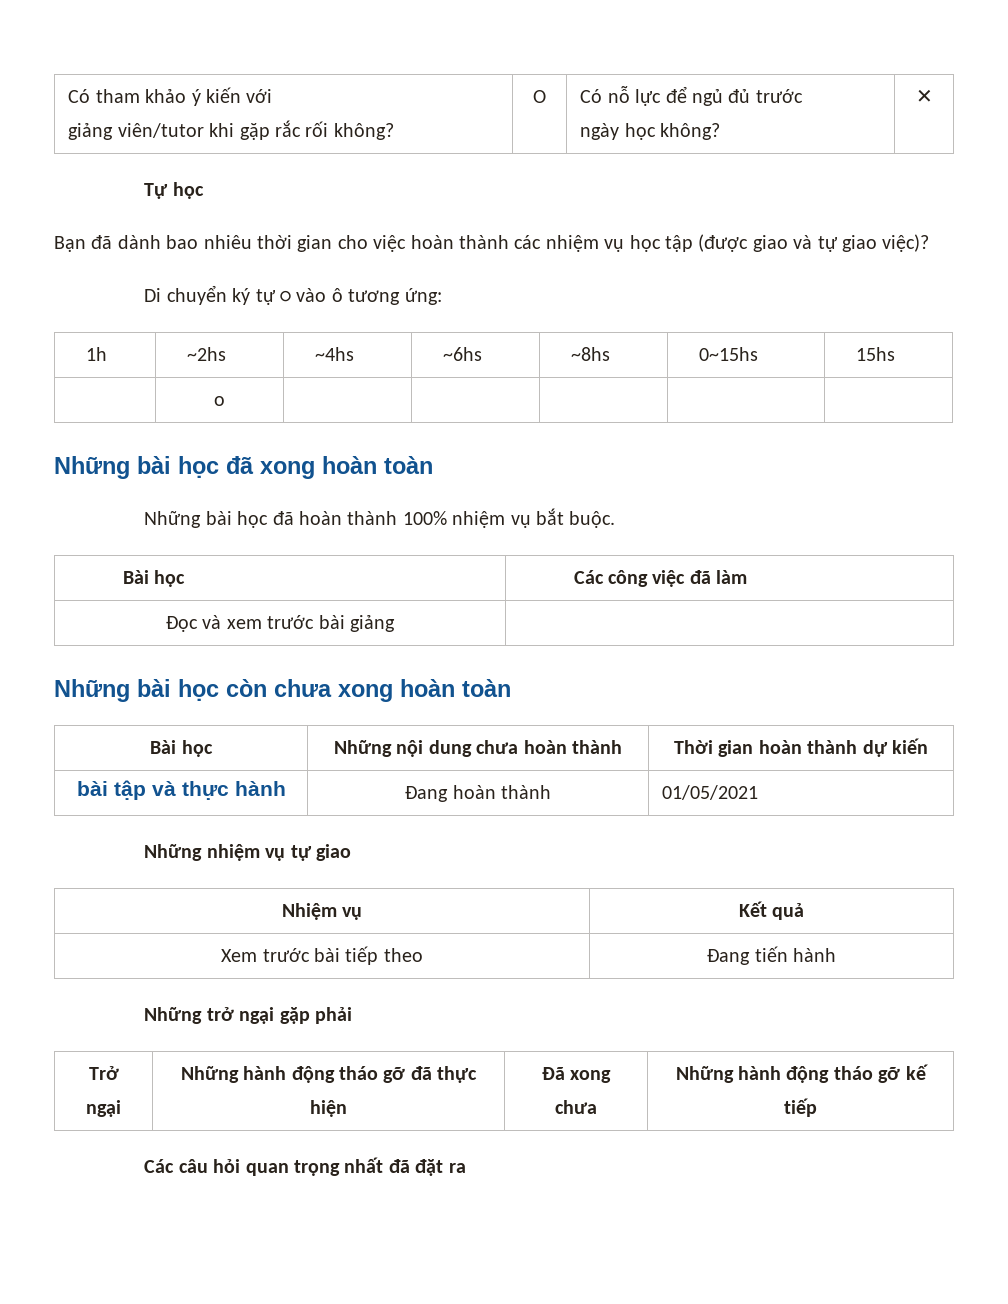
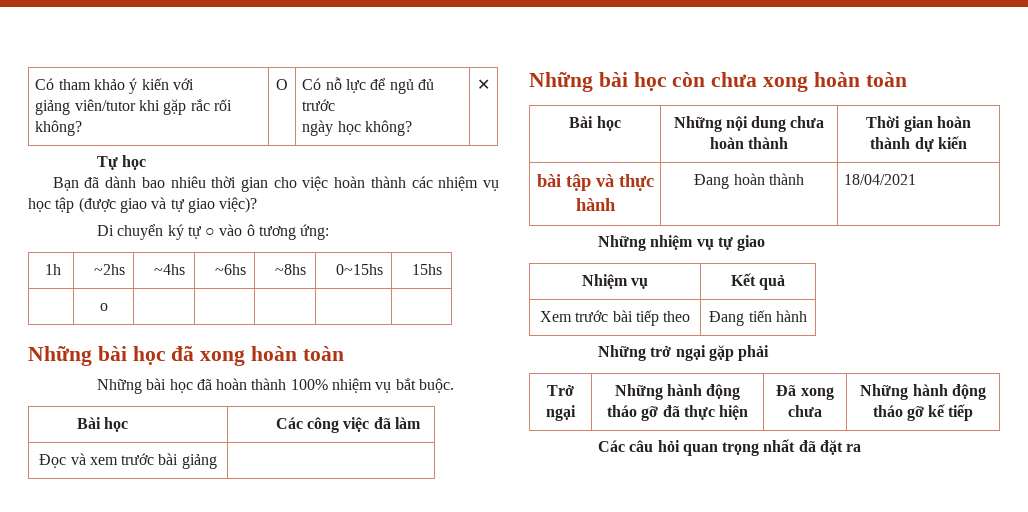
- bài tập và thực hành | Đang hoàn thành | 01/05/2021
+ bài tập và thực hành | Đang hoàn thành | 18/04/2021

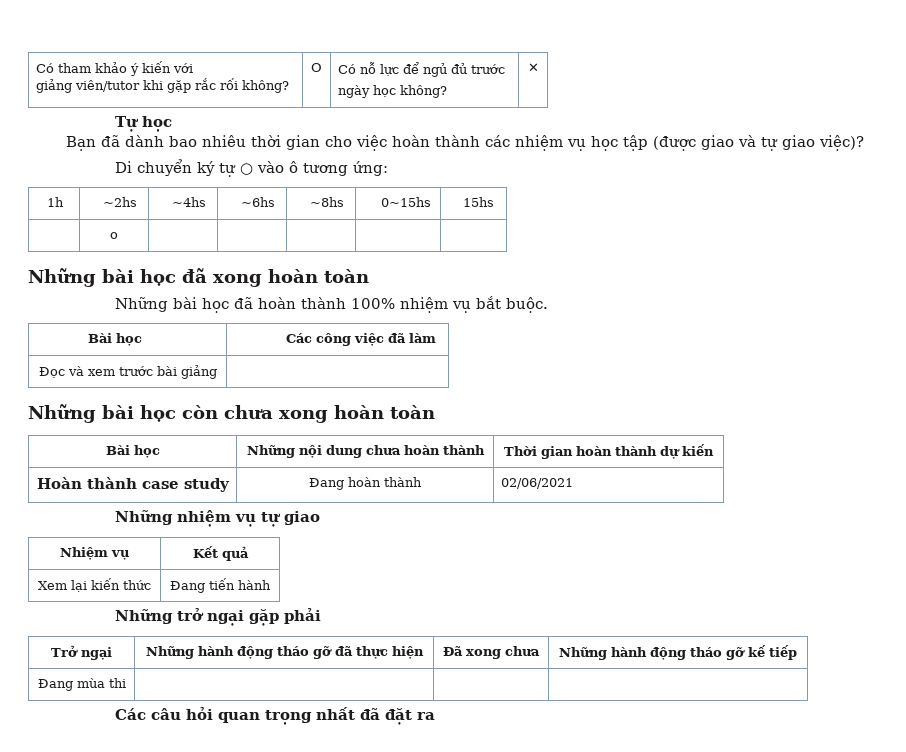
- bài tập và thực hành | Đang hoàn thành | 18/04/2021
+ Hoàn thành case study | Đang hoàn thành | 02/06/2021
- Xem trước bài tiếp theo | Đang tiến hành
+ Xem lại kiến thức | Đang tiến hành
+ Đang mùa thi | | |

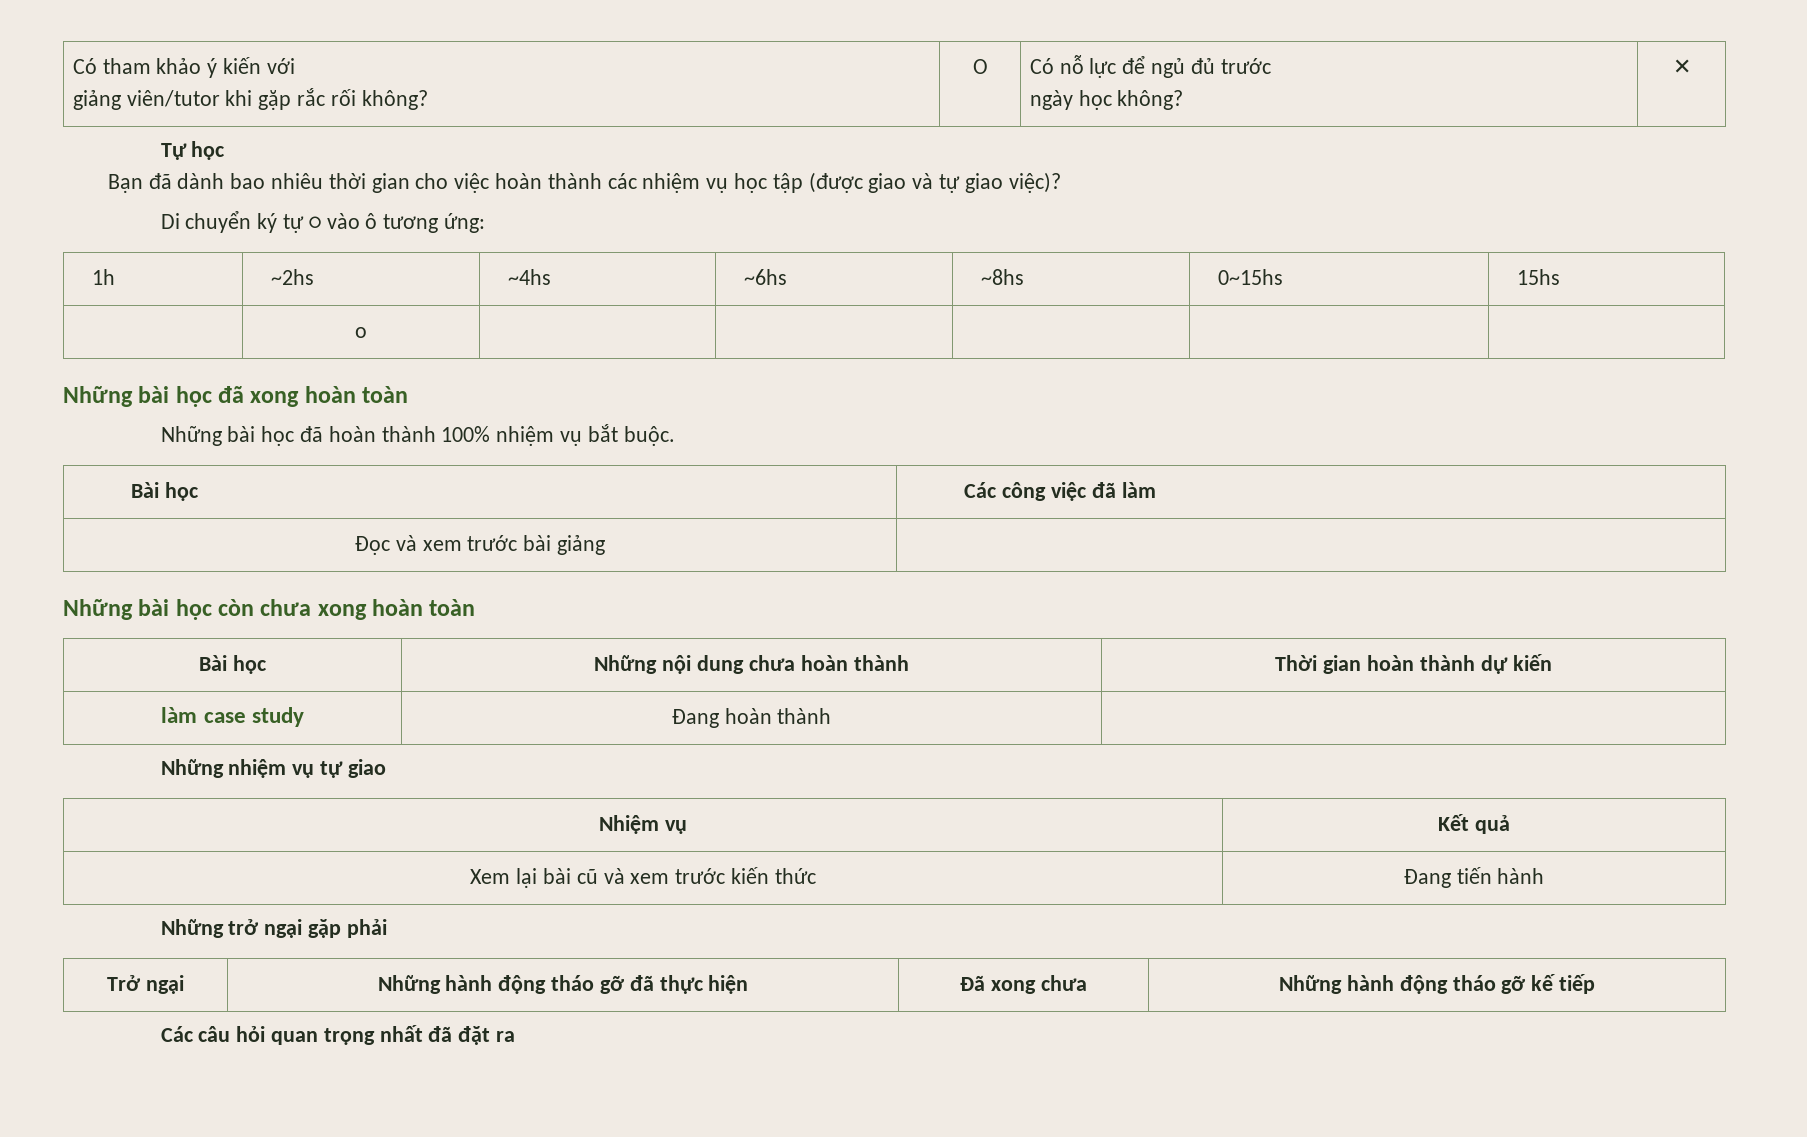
- Hoàn thành case study | Đang hoàn thành | 02/06/2021
+ làm case study | Đang hoàn thành |
- Xem lại kiến thức | Đang tiến hành
+ Xem lại bài cũ và xem trước kiến thức | Đang tiến hành
- Đang mùa thi | | |

